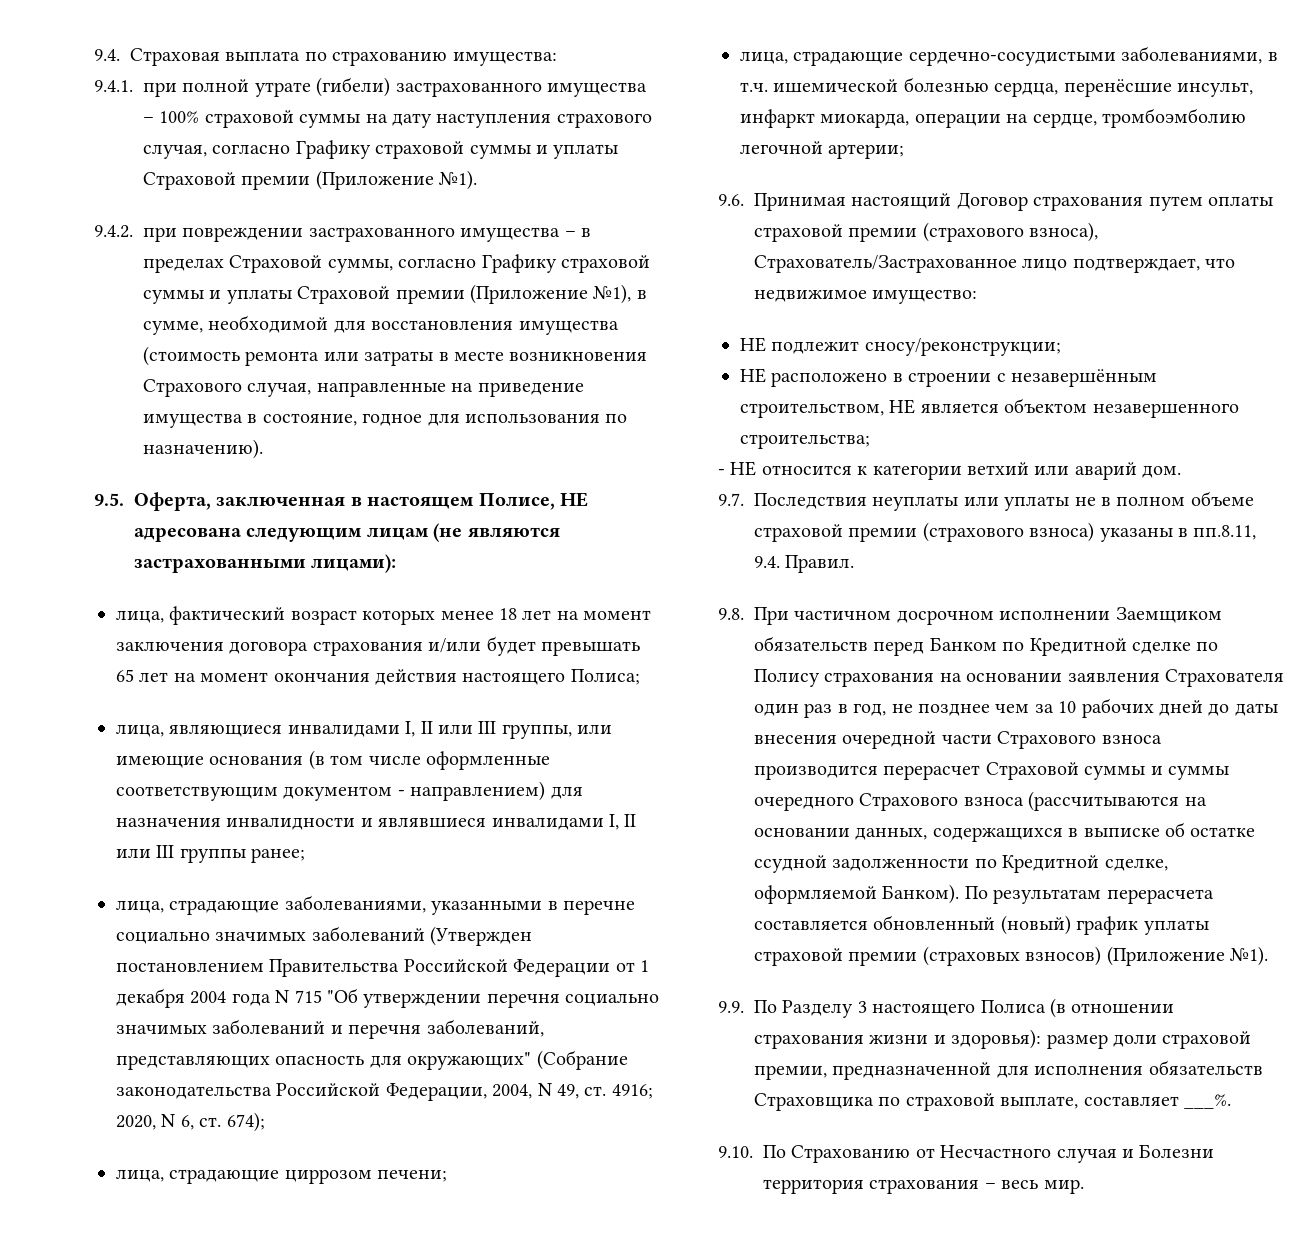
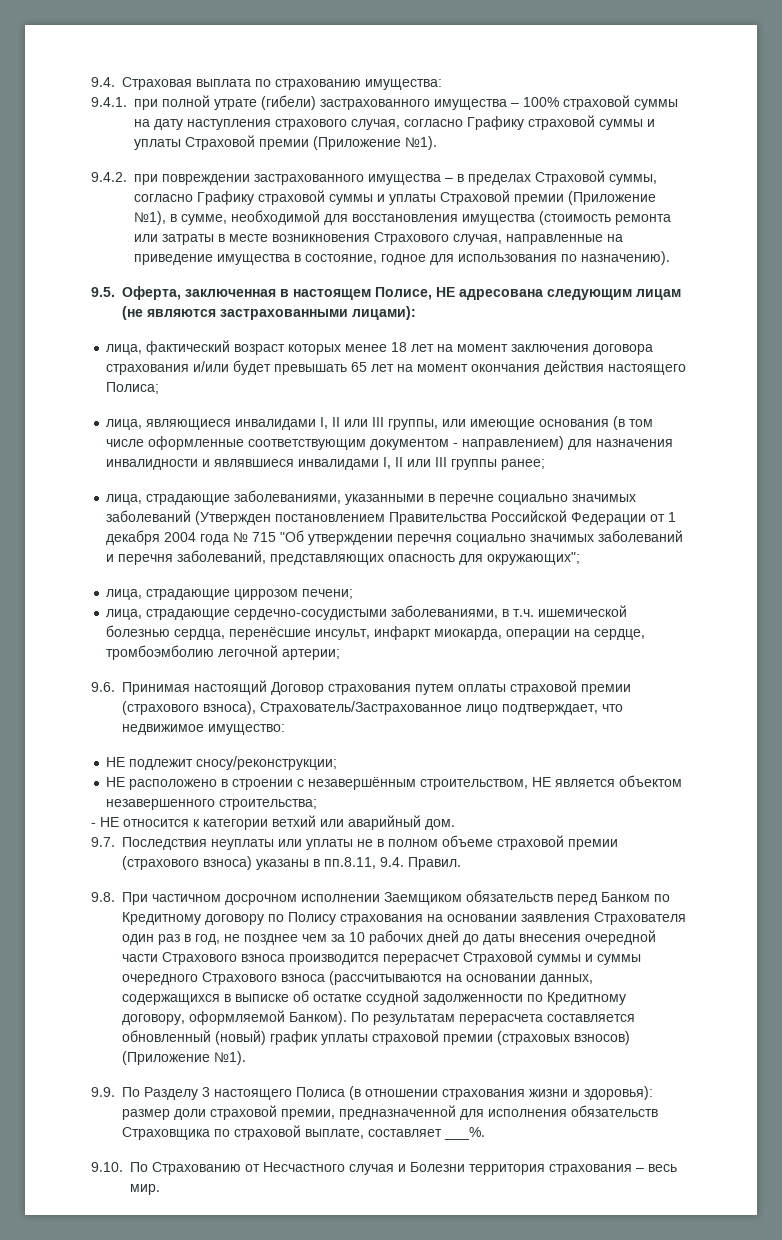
- лица, страдающие заболеваниями, указанными в перечне социально значимых заболеваний (Утвержден постановлением Правительства Российской Федерации от 1 декабря 2004 года N 715 "Об утверждении перечня социально значимых заболеваний и перечня заболеваний, представляющих опасность для окружающих" (Собрание законодательства Российской Федерации, 2004, N 49, ст. 4916; 2020, N 6, ст. 674);
+ лица, страдающие заболеваниями, указанными в перечне социально значимых заболеваний (Утвержден постановлением Правительства Российской Федерации от 1 декабря 2004 года № 715 "Об утверждении перечня социально значимых заболеваний и перечня заболеваний, представляющих опасность для окружающих";
- - НЕ относится к категории ветхий или аварий дом.
+ - НЕ относится к категории ветхий или аварийный дом.
- 9.8. При частичном досрочном исполнении Заемщиком обязательств перед Банком по Кредитной сделке по Полису страхования на основании заявления Страхователя один раз в год, не позднее чем за 10 рабочих дней до даты внесения очередной части Страхового взноса производится перерасчет Страховой суммы и суммы очередного Страхового взноса (рассчитываются на основании данных, содержащихся в выписке об остатке ссудной задолженности по Кредитной сделке, оформляемой Банком).
+ 9.8. При частичном досрочном исполнении Заемщиком обязательств перед Банком по Кредитному договору по Полису страхования на основании заявления Страхователя один раз в год, не позднее чем за 10 рабочих дней до даты внесения очередной части Страхового взноса производится перерасчет Страховой суммы и суммы очередного Страхового взноса (рассчитываются на основании данных, содержащихся в выписке об остатке ссудной задолженности по Кредитному договору, оформляемой Банком).

